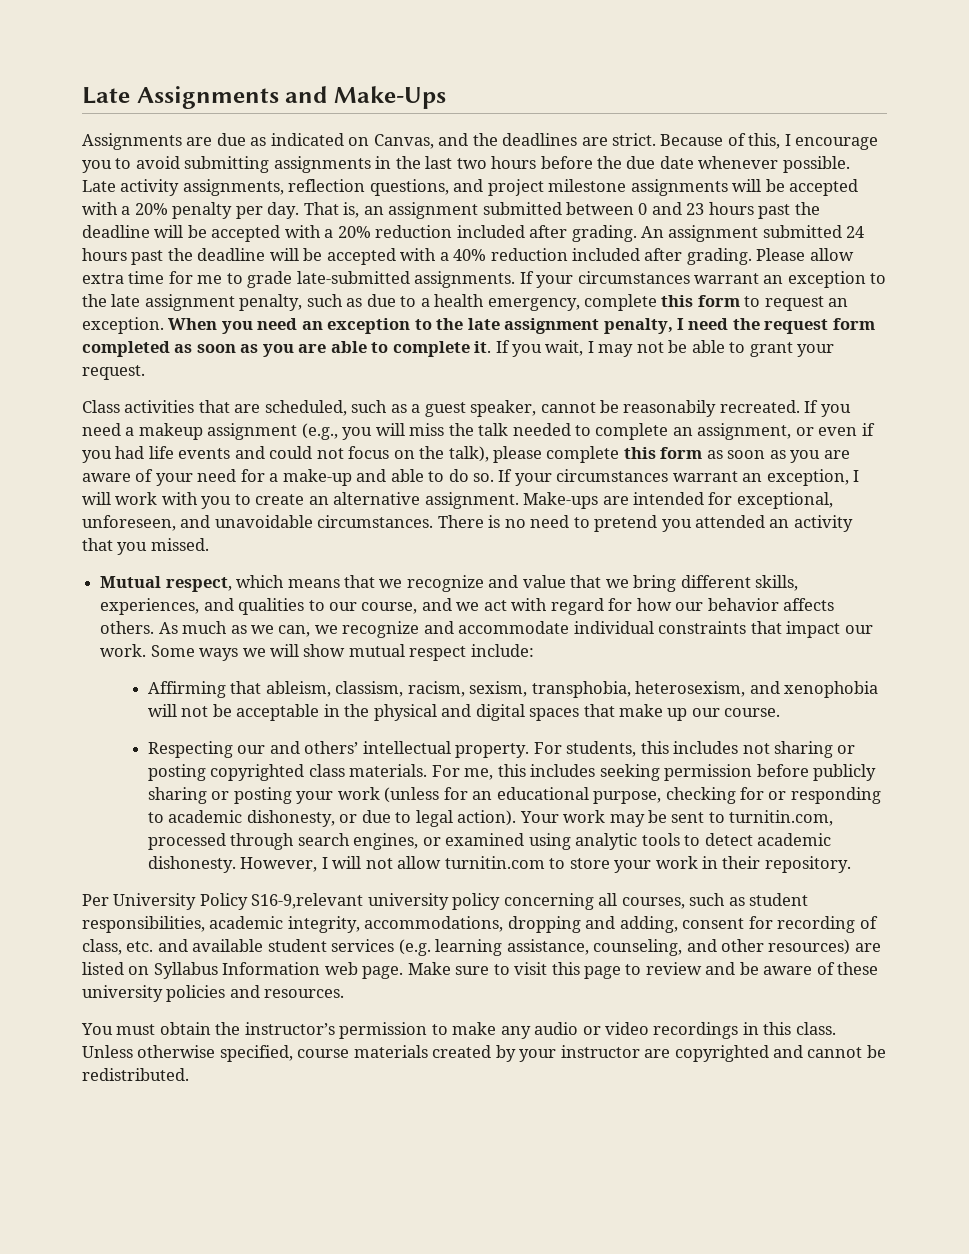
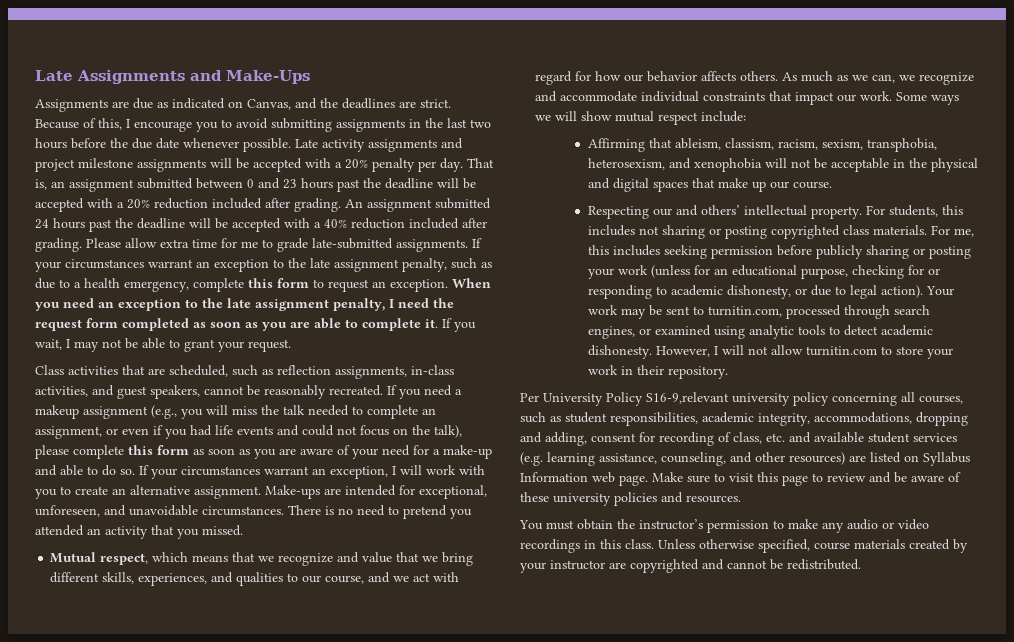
- Late activity assignments, reflection questions, and project milestone assignments will be accepted with a 20% penalty per day.
+ Late activity assignments and project milestone assignments will be accepted with a 20% penalty per day.
- Class activities that are scheduled, such as a guest speaker, cannot be reasonabily recreated.
+ Class activities that are scheduled, such as reflection assignments, in-class activities, and guest speakers, cannot be reasonably recreated.

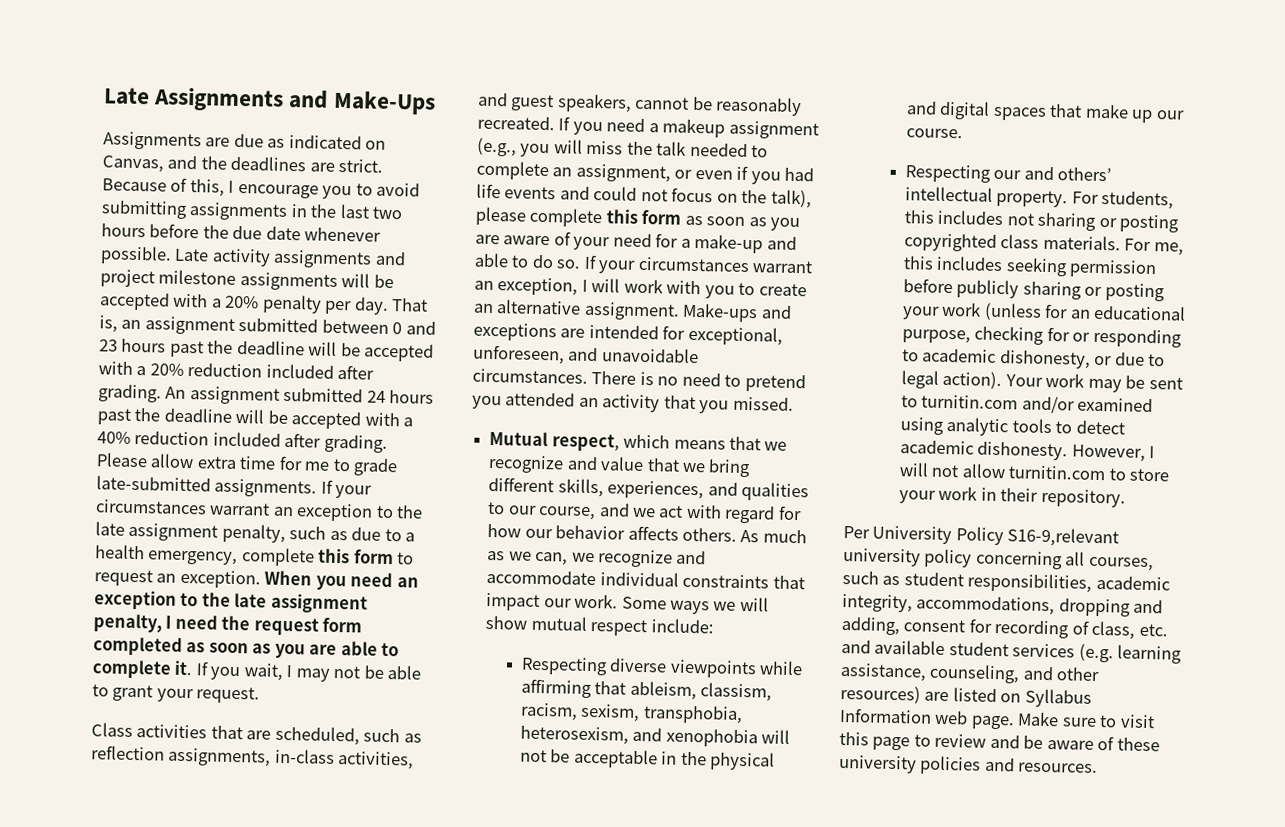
- Make-ups are intended for exceptional, unforeseen, and unavoidable circumstances.
+ Make-ups and exceptions are intended for exceptional, unforeseen, and unavoidable circumstances.
- Affirming that ableism, classism, racism, sexism, transphobia, heterosexism, and xenophobia will not be acceptable in the physical and digital spaces that make up our course.
+ Respecting diverse viewpoints while affirming that ableism, classism, racism, sexism, transphobia, heterosexism, and xenophobia will not be acceptable in the physical and digital spaces that make up our course.
- Your work may be sent to turnitin.com, processed through search engines, or examined using analytic tools to detect academic dishonesty.
+ Your work may be sent to turnitin.com and/or examined using analytic tools to detect academic dishonesty.
- You must obtain the instructor’s permission to make any audio or video recordings in this class. Unless otherwise specified, course materials created by your instructor are copyrighted and cannot be redistributed.

